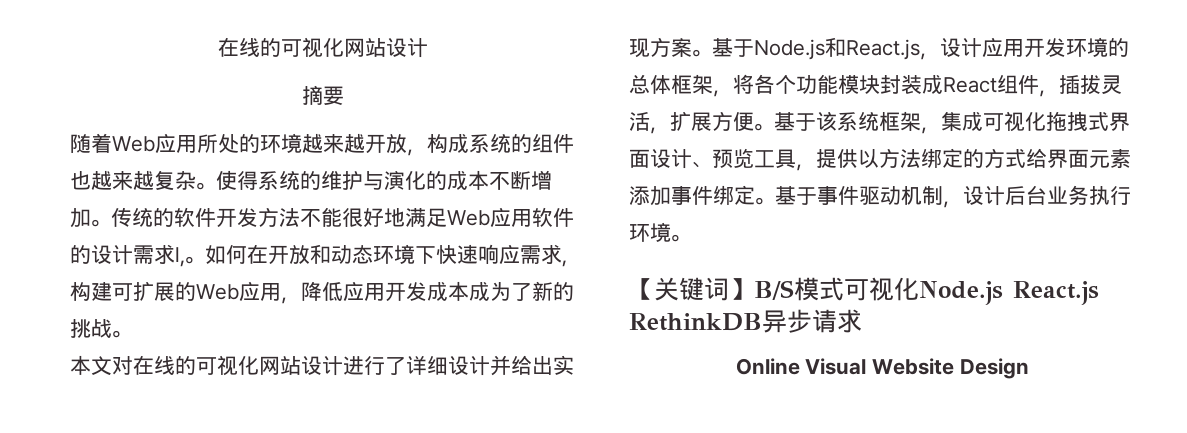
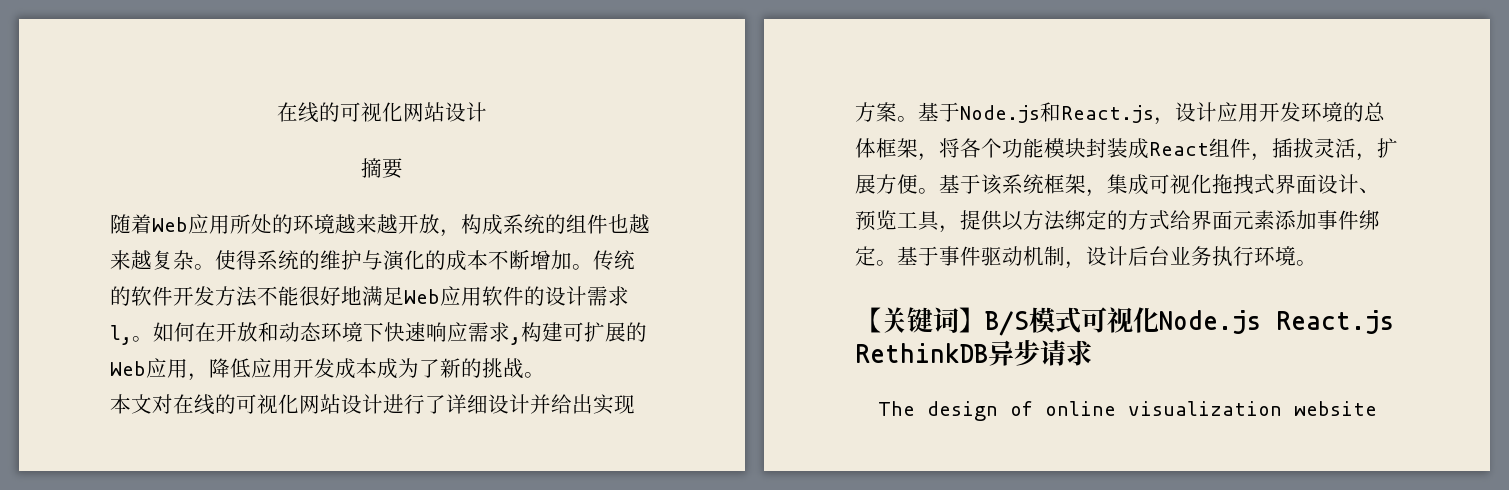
- Online Visual Website Design
+ The design of online visualization website

